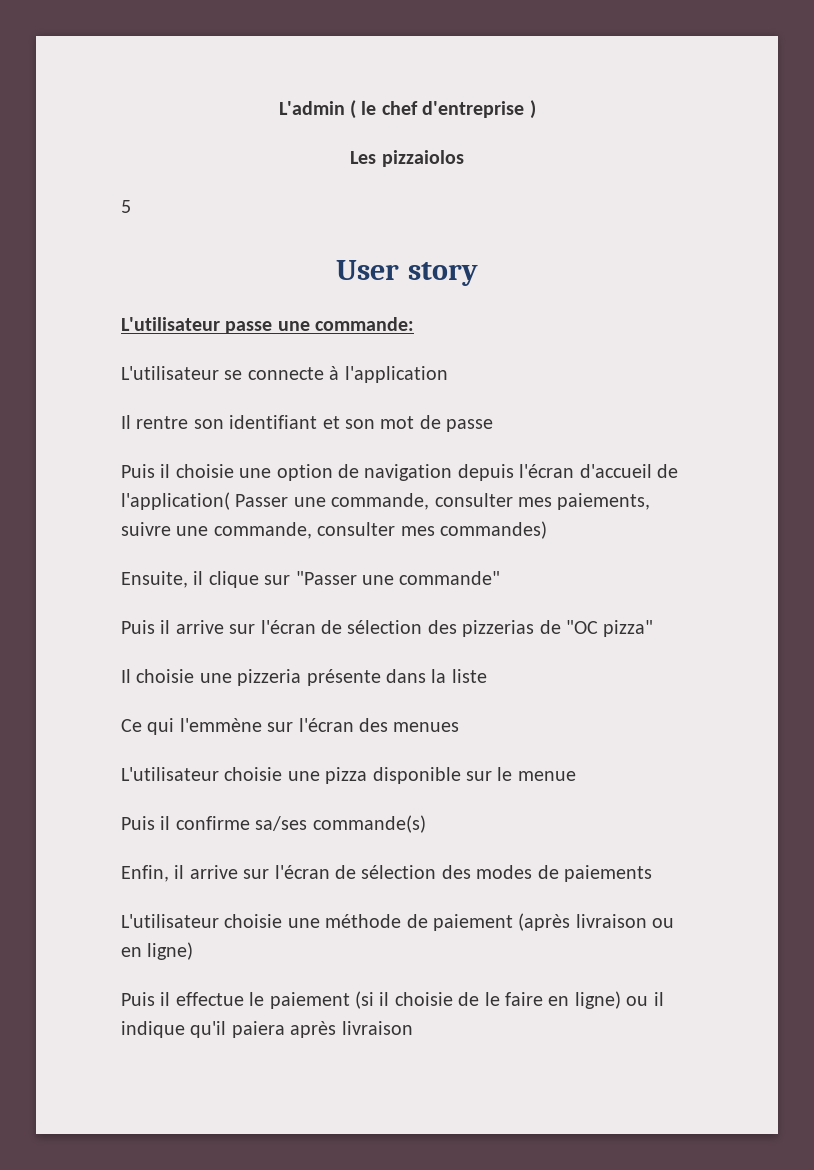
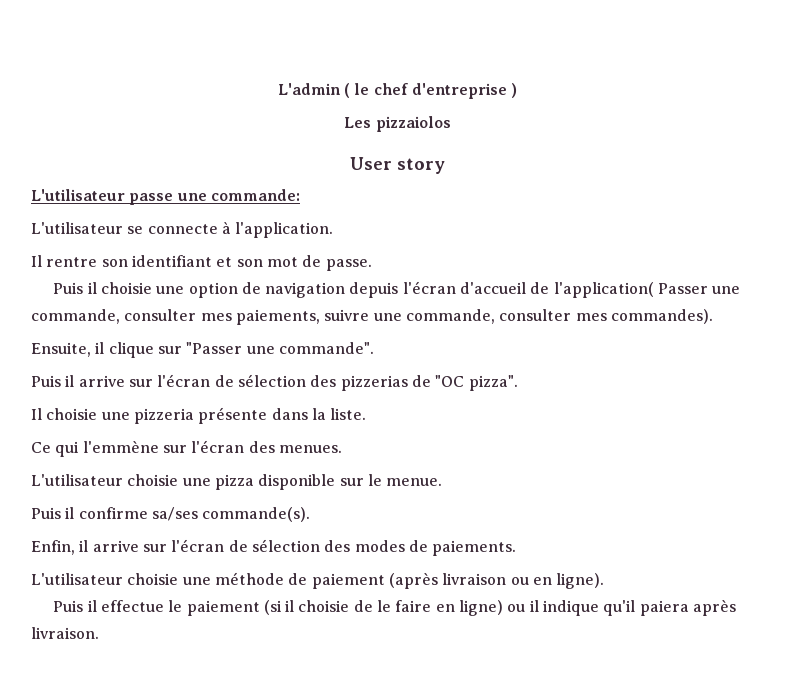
- 5
- L'utilisateur se connecte à l'application
+ L'utilisateur se connecte à l'application.
- Il rentre son identifiant et son mot de passe
+ Il rentre son identifiant et son mot de passe.
- Puis il choisie une option de navigation depuis l'écran d'accueil de l'application( Passer une commande, consulter mes paiements, suivre une commande, consulter mes commandes)
+ Puis il choisie une option de navigation depuis l'écran d'accueil de l'application( Passer une commande, consulter mes paiements, suivre une commande, consulter mes commandes).
- Ensuite, il clique sur "Passer une commande"
+ Ensuite, il clique sur "Passer une commande".
- Puis il arrive sur l'écran de sélection des pizzerias de "OC pizza"
+ Puis il arrive sur l'écran de sélection des pizzerias de "OC pizza".
- Il choisie une pizzeria présente dans la liste
+ Il choisie une pizzeria présente dans la liste.
- Ce qui l'emmène sur l'écran des menues
+ Ce qui l'emmène sur l'écran des menues.
- L'utilisateur choisie une pizza disponible sur le menue
+ L'utilisateur choisie une pizza disponible sur le menue.
- Puis il confirme sa/ses commande(s)
+ Puis il confirme sa/ses commande(s).
- Enfin, il arrive sur l'écran de sélection des modes de paiements
+ Enfin, il arrive sur l'écran de sélection des modes de paiements.
- L'utilisateur choisie une méthode de paiement (après livraison ou en ligne)
+ L'utilisateur choisie une méthode de paiement (après livraison ou en ligne).
- Puis il effectue le paiement (si il choisie de le faire en ligne) ou il indique qu'il paiera après livraison
+ Puis il effectue le paiement (si il choisie de le faire en ligne) ou il indique qu'il paiera après livraison.

